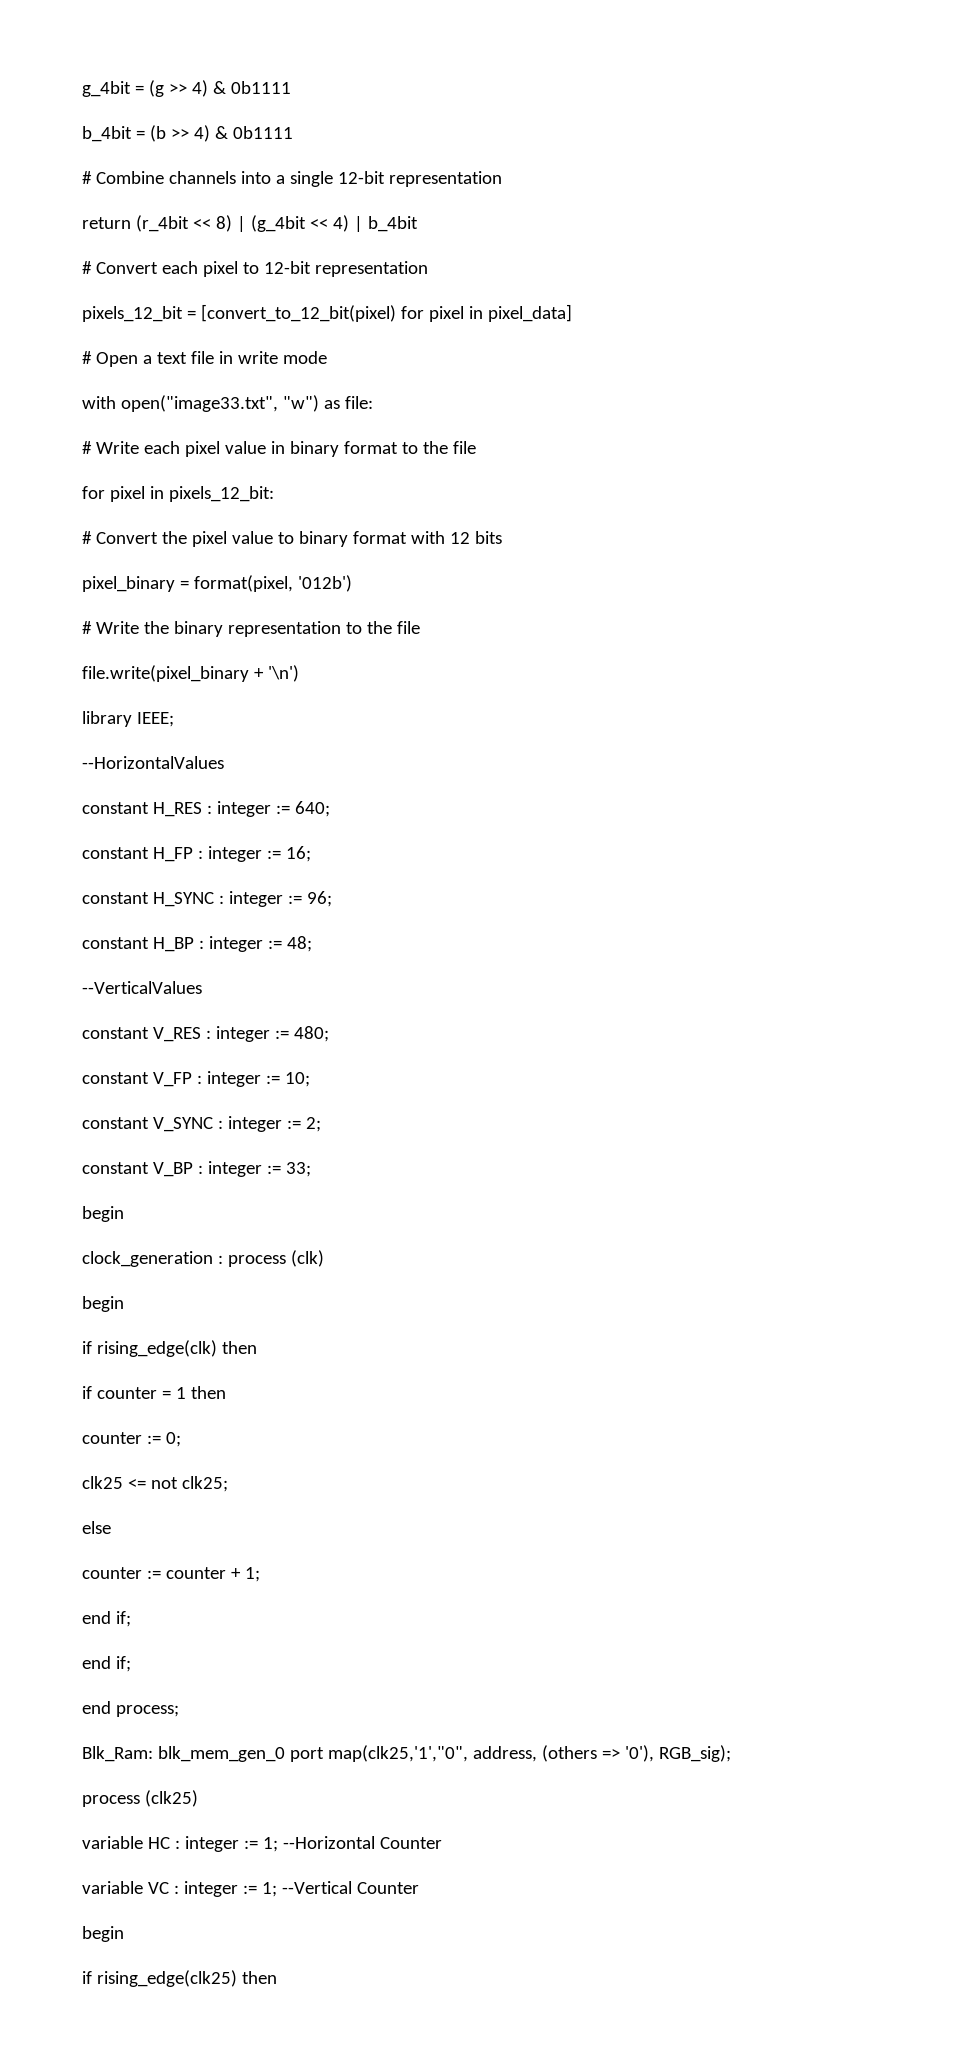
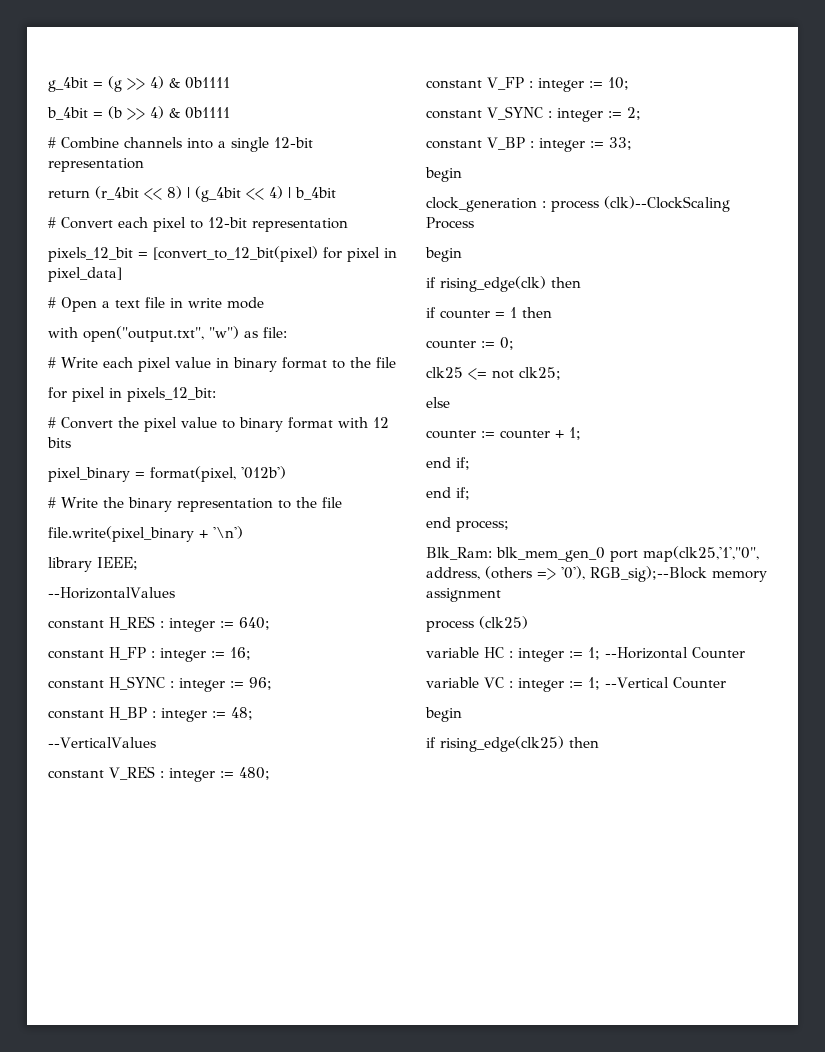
- with open("image33.txt", "w") as file:
+ with open("output.txt", "w") as file:
- clock_generation : process (clk)
+ clock_generation : process (clk)--ClockScaling Process
- Blk_Ram: blk_mem_gen_0 port map(clk25,'1',"0", address, (others => '0'), RGB_sig);
+ Blk_Ram: blk_mem_gen_0 port map(clk25,'1',"0", address, (others => '0'), RGB_sig);--Block memory assignment

